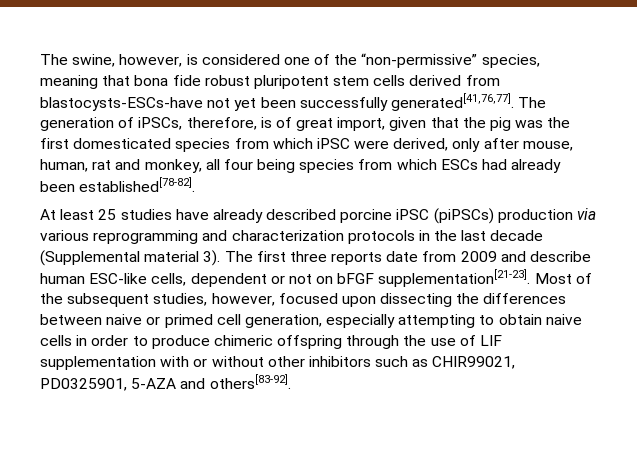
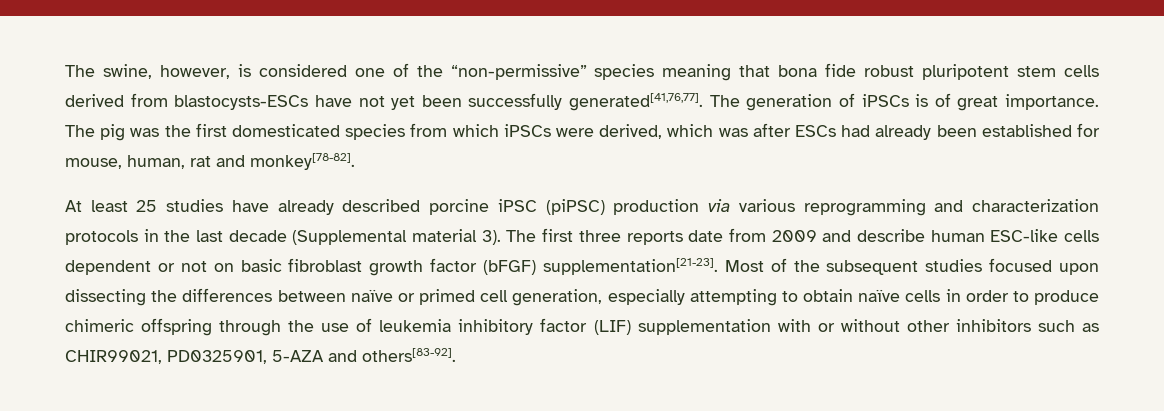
- The swine, however, is considered one of the “non-permissive” species, meaning that bona fide robust pluripotent stem cells derived from blastocysts-ESCs-have not yet been successfully generated[41,76,77].
+ The swine, however, is considered one of the “non-permissive” species meaning that bona fide robust pluripotent stem cells derived from blastocysts-ESCs have not yet been successfully generated[41,76,77].
- The generation of iPSCs, therefore, is of great import, given that the pig was the first domesticated species from which iPSC were derived, only after mouse, human, rat and monkey, all four being species from which ESCs had already been established[78-82].
+ The generation of iPSCs is of great importance. The pig was the first domesticated species from which iPSCs were derived, which was after ESCs had already been established for mouse, human, rat and monkey[78-82].
- At least 25 studies have already described porcine iPSC (piPSCs) production via various reprogramming and characterization protocols in the last decade (Supplemental material 3).
+ At least 25 studies have already described porcine iPSC (piPSC) production via various reprogramming and characterization protocols in the last decade (Supplemental material 3).
- The first three reports date from 2009 and describe human ESC-like cells, dependent or not on bFGF supplementation[21-23].
+ The first three reports date from 2009 and describe human ESC-like cells dependent or not on basic fibroblast growth factor (bFGF) supplementation[21-23].
- Most of the subsequent studies, however, focused upon dissecting the differences between naive or primed cell generation, especially attempting to obtain naive cells in order to produce chimeric offspring through the use of LIF supplementation with or without other inhibitors such as CHIR99021, PD0325901, 5-AZA and others[83-92].
+ Most of the subsequent studies focused upon dissecting the differences between naïve or primed cell generation, especially attempting to obtain naïve cells in order to produce chimeric offspring through the use of leukemia inhibitory factor (LIF) supplementation with or without other inhibitors such as CHIR99021, PD0325901, 5-AZA and others[83-92].

